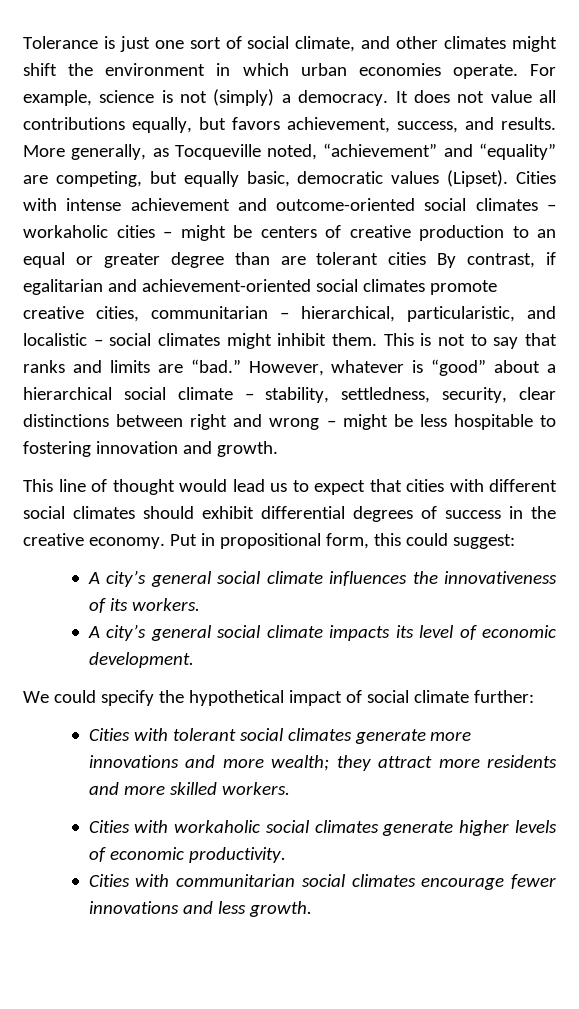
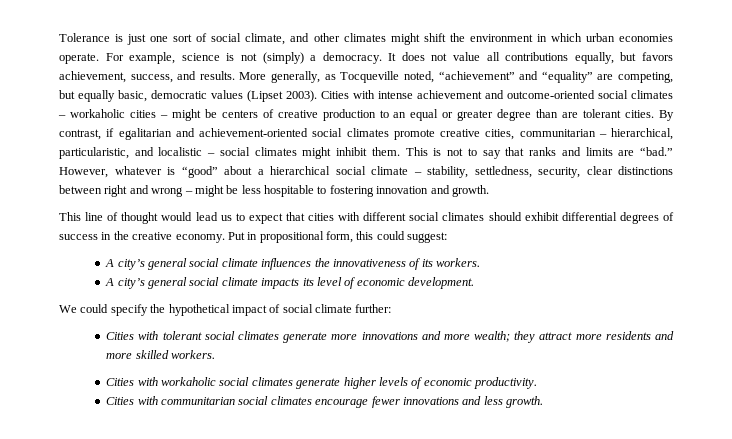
- More generally, as Tocqueville noted, “achievement” and “equality” are competing, but equally basic, democratic values (Lipset).
+ More generally, as Tocqueville noted, “achievement” and “equality” are competing, but equally basic, democratic values (Lipset 2003).
- Cities with intense achievement and outcome-oriented social climates – workaholic cities – might be centers of creative production to an equal or greater degree than are tolerant cities By contrast, if egalitarian and achievement-oriented social climates promote creative cities, communitarian – hierarchical, particularistic, and localistic – social climates might inhibit them.
+ Cities with intense achievement and outcome-oriented social climates – workaholic cities – might be centers of creative production to an equal or greater degree than are tolerant cities. By contrast, if egalitarian and achievement-oriented social climates promote creative cities, communitarian – hierarchical, particularistic, and localistic – social climates might inhibit them.

